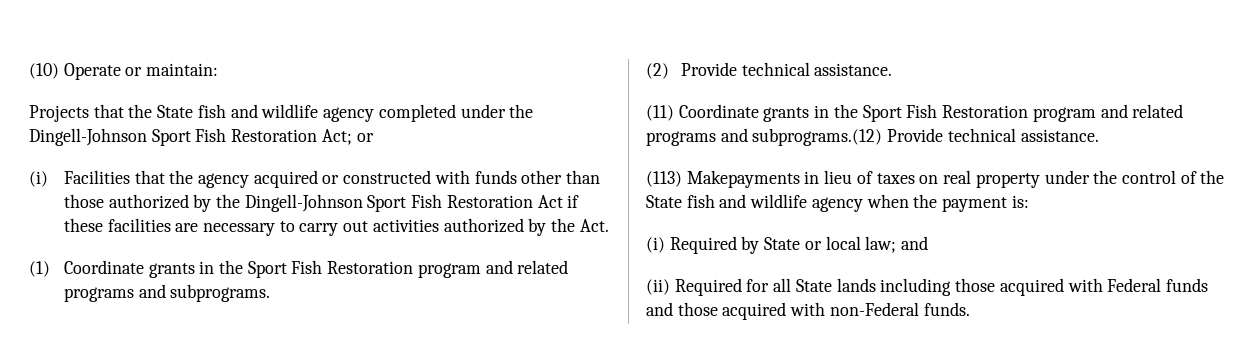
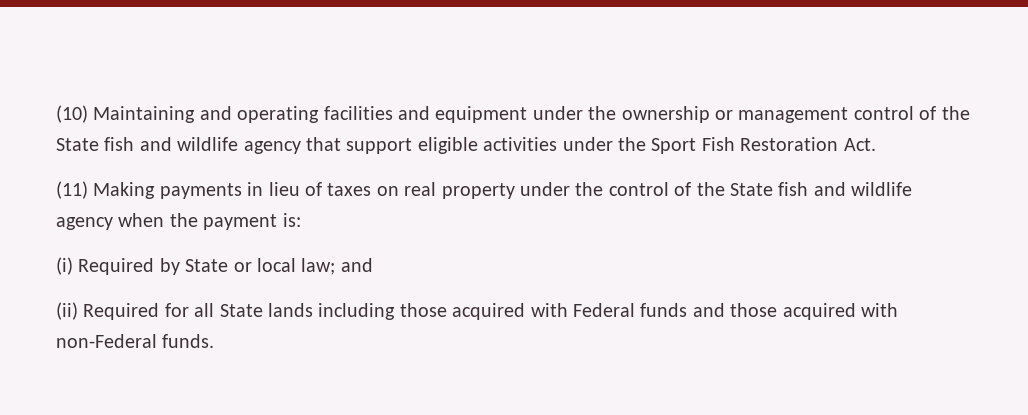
- (10) Operate or maintain:
- Projects that the State fish and wildlife agency completed under the Dingell-Johnson Sport Fish Restoration Act; or
- (i) Facilities that the agency acquired or constructed with funds other than those authorized by the Dingell-Johnson Sport Fish Restoration Act if these facilities are necessary to carry out activities authorized by the Act.
- (1) Coordinate grants in the Sport Fish Restoration program and related programs and subprograms.
- (2) Provide technical assistance.
- (11) Coordinate grants in the Sport Fish Restoration program and related programs and subprograms.(12) Provide technical assistance.
- (113) Makepayments in lieu of taxes on real property under the control of the State fish and wildlife agency when the payment is:
+ (10) Maintaining and operating facilities and equipment under the ownership or management control of the State fish and wildlife agency that support eligible activities under the Sport Fish Restoration Act.
+ (11) Making payments in lieu of taxes on real property under the control of the State fish and wildlife agency when the payment is:

